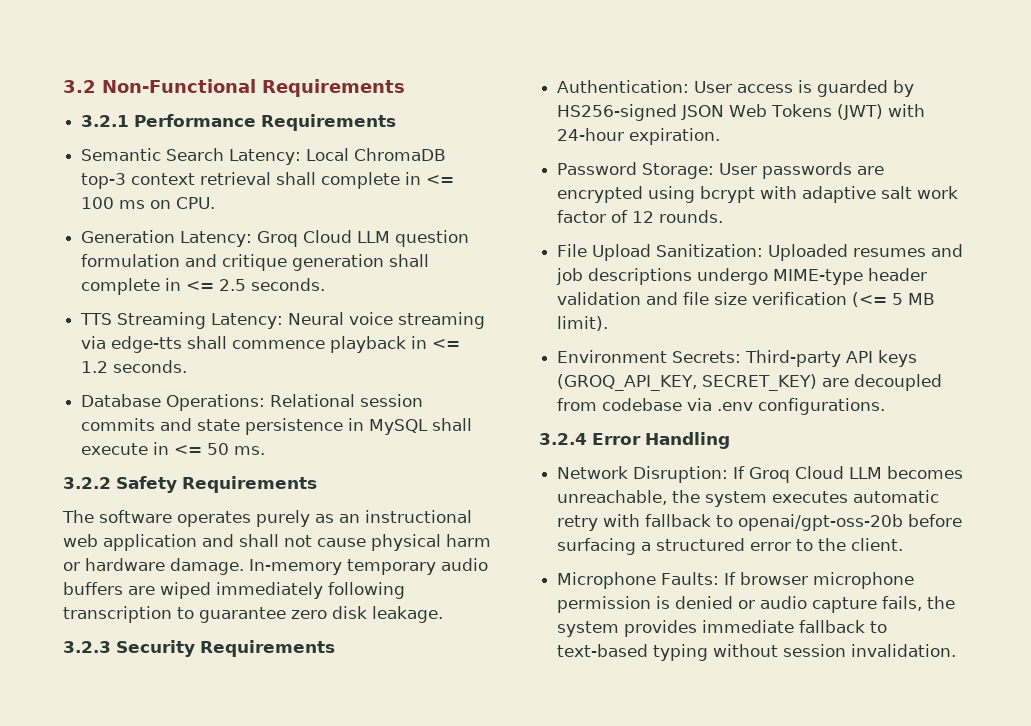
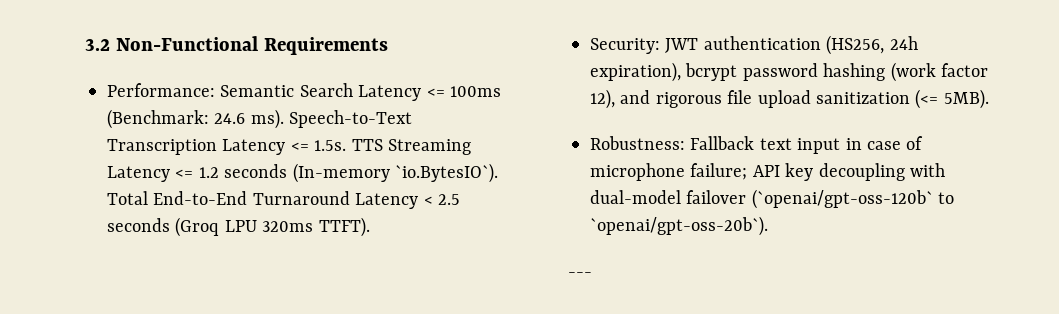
- 3.2.1 Performance Requirements
- Semantic Search Latency: Local ChromaDB top-3 context retrieval shall complete in <= 100 ms on CPU.
- Generation Latency: Groq Cloud LLM question formulation and critique generation shall complete in <= 2.5 seconds.
- TTS Streaming Latency: Neural voice streaming via edge-tts shall commence playback in <= 1.2 seconds.
- Database Operations: Relational session commits and state persistence in MySQL shall execute in <= 50 ms.
- 3.2.2 Safety Requirements
- The software operates purely as an instructional web application and shall not cause physical harm or hardware damage. In-memory temporary audio buffers are wiped immediately following transcription to guarantee zero disk leakage.
- 3.2.3 Security Requirements
- Authentication: User access is guarded by HS256-signed JSON Web Tokens (JWT) with 24-hour expiration.
- Password Storage: User passwords are encrypted using bcrypt with adaptive salt work factor of 12 rounds.
- File Upload Sanitization: Uploaded resumes and job descriptions undergo MIME-type header validation and file size verification (<= 5 MB limit).
- Environment Secrets: Third-party API keys (GROQ_API_KEY, SECRET_KEY) are decoupled from codebase via .env configurations.
- 3.2.4 Error Handling
- Network Disruption: If Groq Cloud LLM becomes unreachable, the system executes automatic retry with fallback to openai/gpt-oss-20b before surfacing a structured error to the client.
- Microphone Faults: If browser microphone permission is denied or audio capture fails, the system provides immediate fallback to text-based typing without session invalidation.
+ Performance: Semantic Search Latency <= 100ms (Benchmark: 24.6 ms). Speech-to-Text Transcription Latency <= 1.5s. TTS Streaming Latency <= 1.2 seconds (In-memory `io.BytesIO`). Total End-to-End Turnaround Latency < 2.5 seconds (Groq LPU 320ms TTFT).
+ Security: JWT authentication (HS256, 24h expiration), bcrypt password hashing (work factor 12), and rigorous file upload sanitization (<= 5MB).
+ Robustness: Fallback text input in case of microphone failure; API key decoupling with dual-model failover (`openai/gpt-oss-120b` to `openai/gpt-oss-20b`).
+ ---

